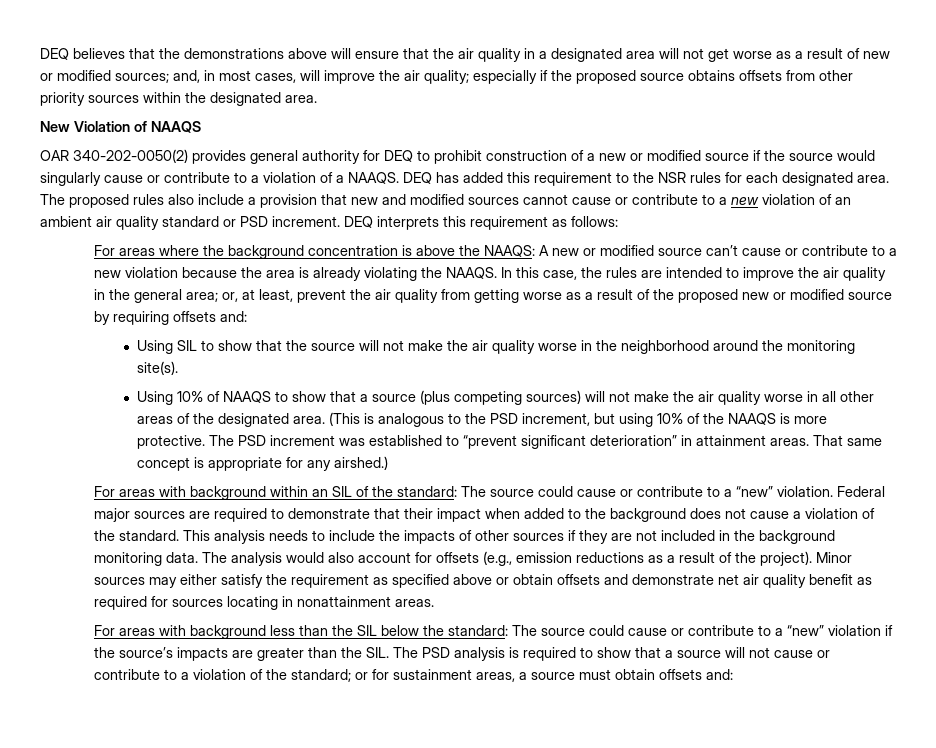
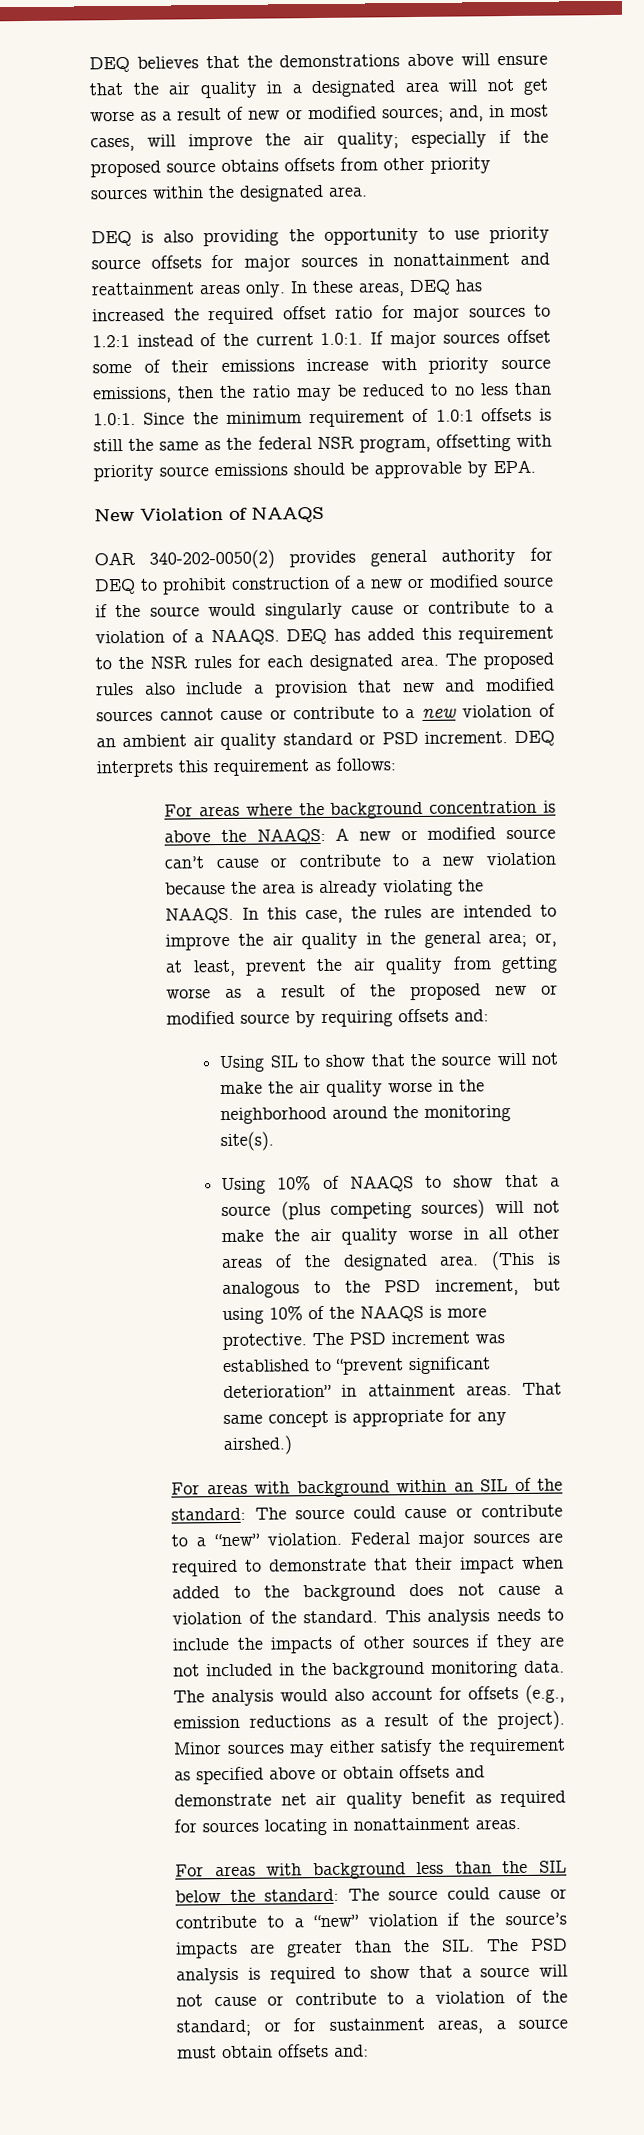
+ DEQ is also providing the opportunity to use priority source offsets for major sources in nonattainment and reattainment areas only. In these areas, DEQ has increased the required offset ratio for major sources to 1.2:1 instead of the current 1.0:1. If major sources offset some of their emissions increase with priority source emissions, then the ratio may be reduced to no less than 1.0:1. Since the minimum requirement of 1.0:1 offsets is still the same as the federal NSR program, offsetting with priority source emissions should be approvable by EPA.

